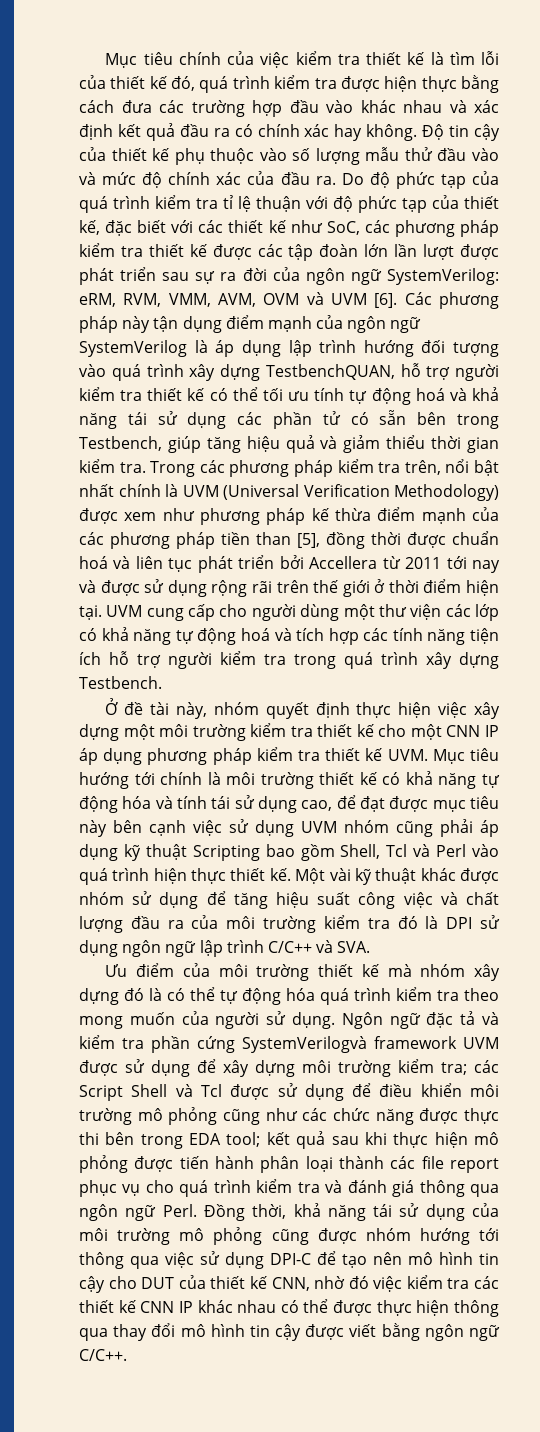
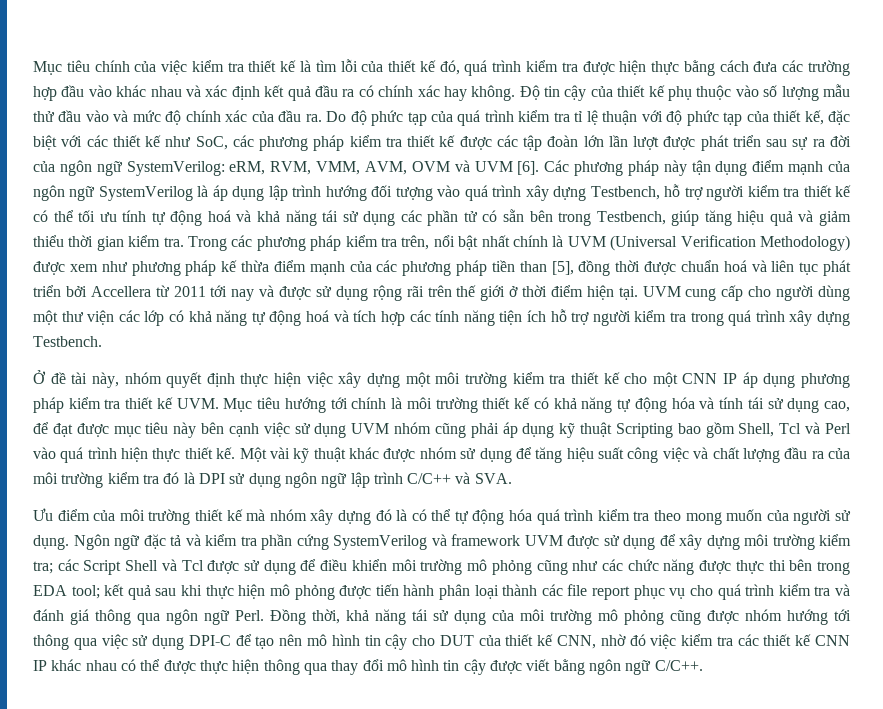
- Do độ phức tạp của quá trình kiểm tra tỉ lệ thuận với độ phức tạp của thiết kế, đặc biết với các thiết kế như SoC, các phương pháp kiểm tra thiết kế được các tập đoàn lớn lần lượt được phát triển sau sự ra đời của ngôn ngữ SystemVerilog: eRM, RVM, VMM, AVM, OVM và UVM [6].
+ Do độ phức tạp của quá trình kiểm tra tỉ lệ thuận với độ phức tạp của thiết kế, đặc biệt với các thiết kế như SoC, các phương pháp kiểm tra thiết kế được các tập đoàn lớn lần lượt được phát triển sau sự ra đời của ngôn ngữ SystemVerilog: eRM, RVM, VMM, AVM, OVM và UVM [6].
- Các phương pháp này tận dụng điểm mạnh của ngôn ngữ SystemVerilog là áp dụng lập trình hướng đối tượng vào quá trình xây dựng TestbenchQUAN, hỗ trợ người kiểm tra thiết kế có thể tối ưu tính tự động hoá và khả năng tái sử dụng các phần tử có sẵn bên trong Testbench, giúp tăng hiệu quả và giảm thiểu thời gian kiểm tra.
+ Các phương pháp này tận dụng điểm mạnh của ngôn ngữ SystemVerilog là áp dụng lập trình hướng đối tượng vào quá trình xây dựng Testbench, hỗ trợ người kiểm tra thiết kế có thể tối ưu tính tự động hoá và khả năng tái sử dụng các phần tử có sẵn bên trong Testbench, giúp tăng hiệu quả và giảm thiểu thời gian kiểm tra.
- Ngôn ngữ đặc tả và kiểm tra phần cứng SystemVerilogvà framework UVM được sử dụng để xây dựng môi trường kiểm tra;
+ Ngôn ngữ đặc tả và kiểm tra phần cứng SystemVerilog và framework UVM được sử dụng để xây dựng môi trường kiểm tra;

